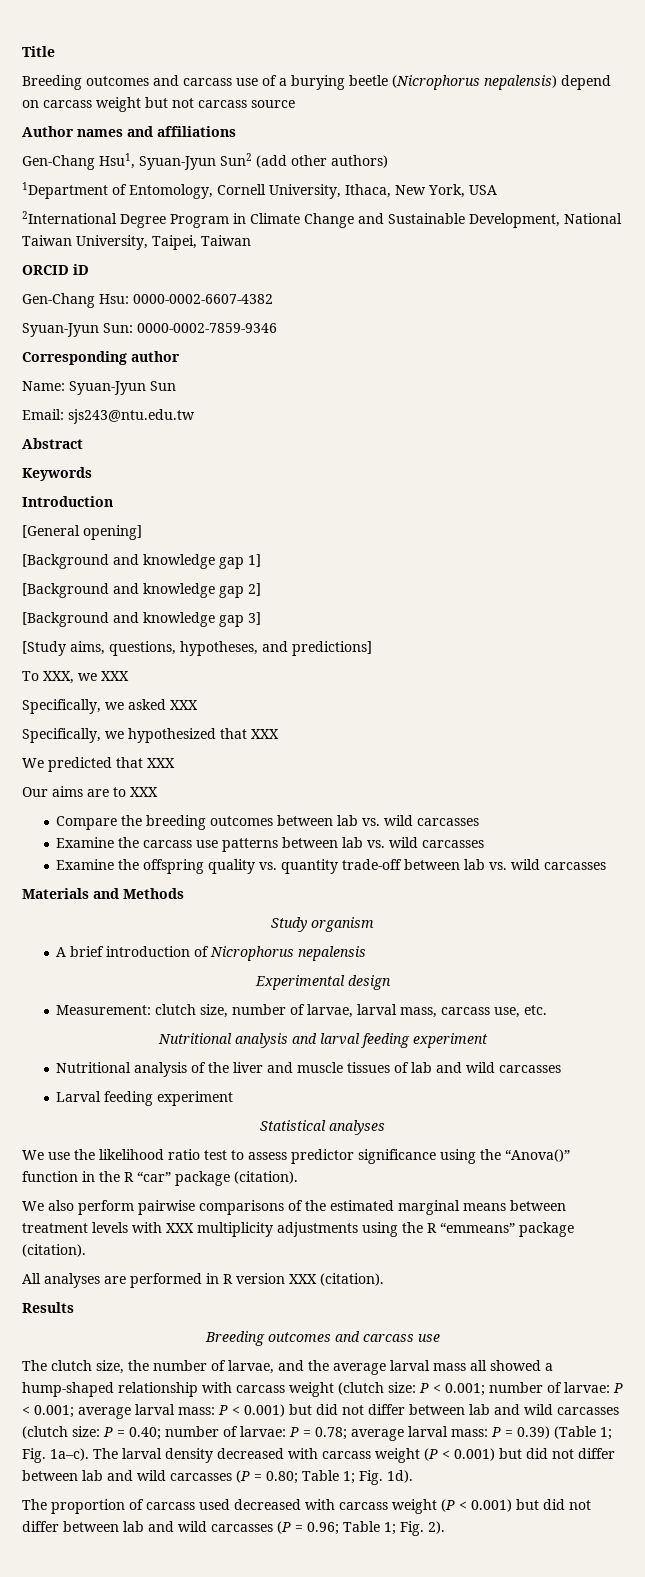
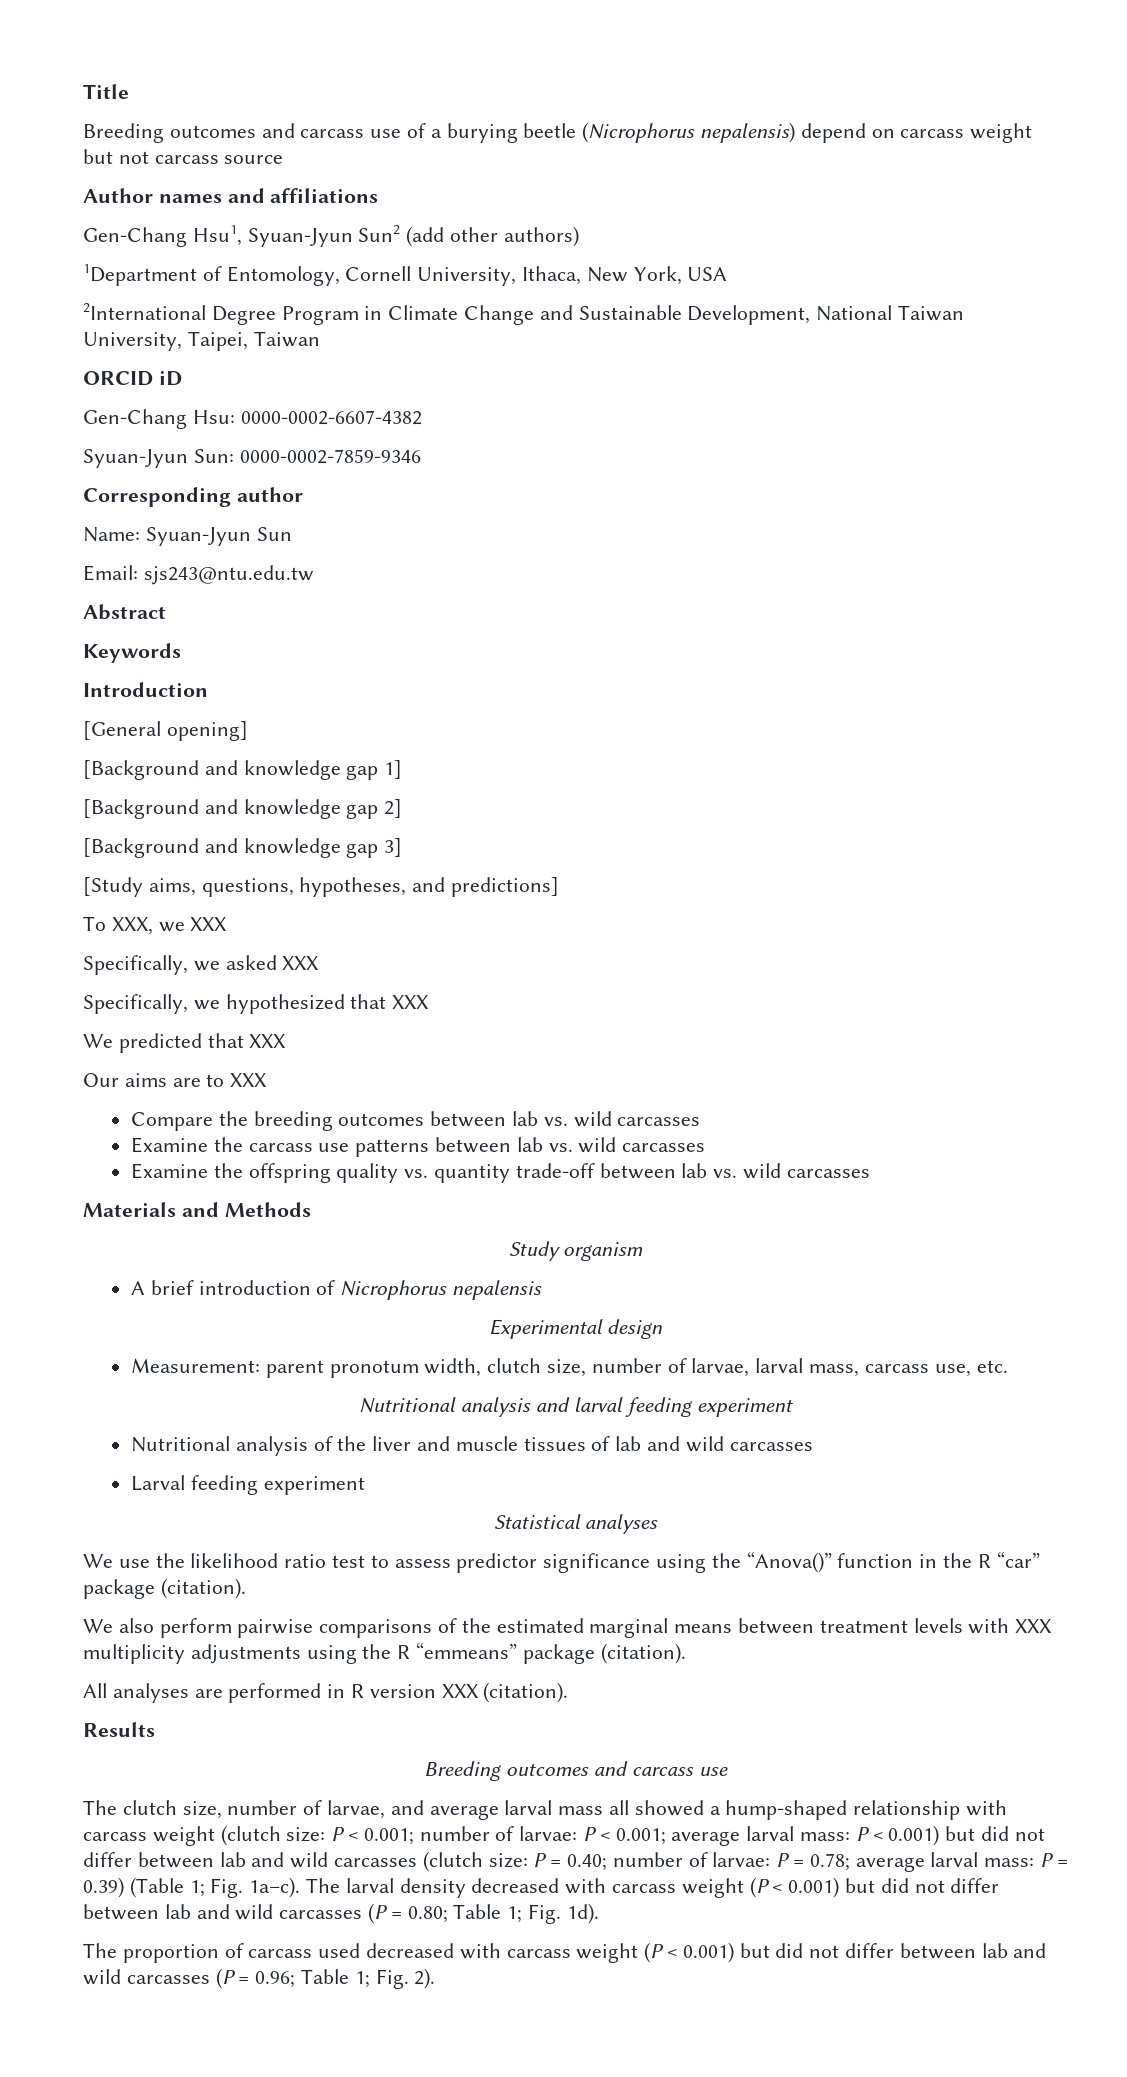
- Measurement: clutch size, number of larvae, larval mass, carcass use, etc.
+ Measurement: parent pronotum width, clutch size, number of larvae, larval mass, carcass use, etc.
- The clutch size, the number of larvae, and the average larval mass all showed a hump-shaped relationship with carcass weight (clutch size:
+ The clutch size, number of larvae, and average larval mass all showed a hump-shaped relationship with carcass weight (clutch size:

